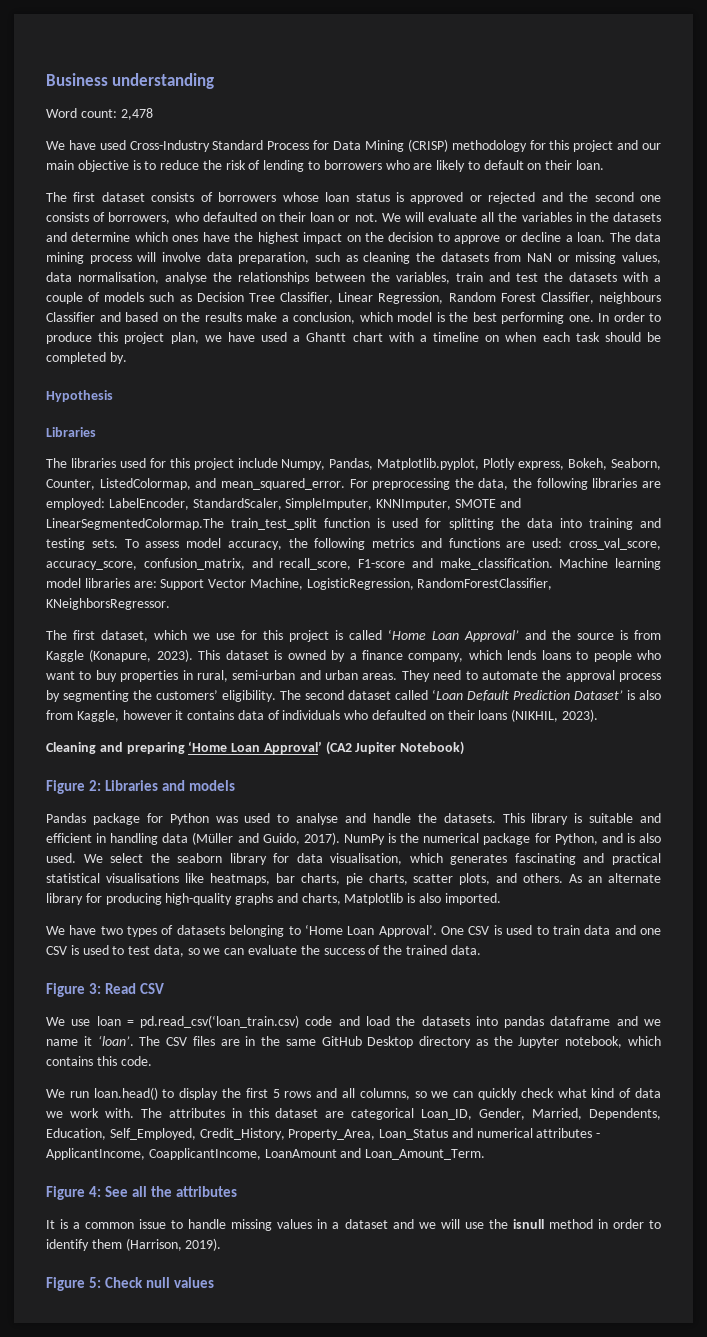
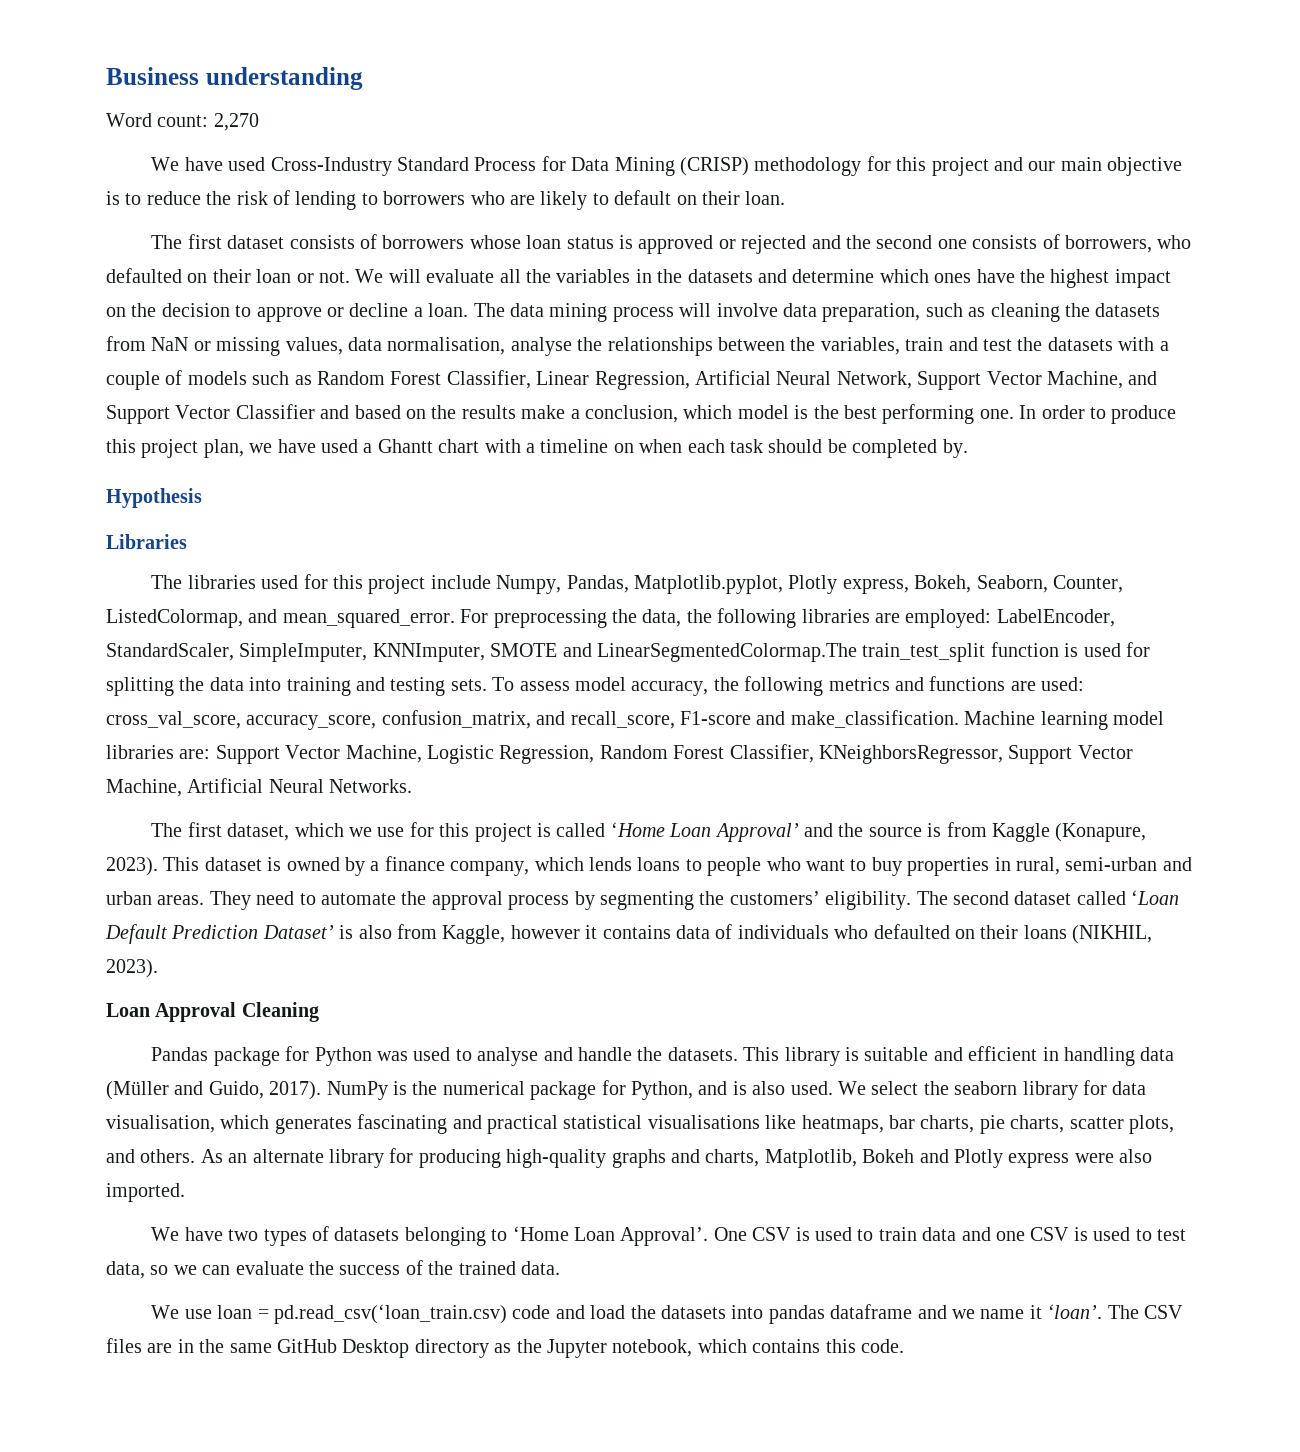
- Word count: 2,478
+ Word count: 2,270
- The data mining process will involve data preparation, such as cleaning the datasets from NaN or missing values, data normalisation, analyse the relationships between the variables, train and test the datasets with a couple of models such as Decision Tree Classifier, Linear Regression, Random Forest Classifier, neighbours Classifier and based on the results make a conclusion, which model is the best performing one.
+ The data mining process will involve data preparation, such as cleaning the datasets from NaN or missing values, data normalisation, analyse the relationships between the variables, train and test the datasets with a couple of models such as Random Forest Classifier, Linear Regression, Artificial Neural Network, Support Vector Machine, and Support Vector Classifier and based on the results make a conclusion, which model is the best performing one.
- Machine learning model libraries are: Support Vector Machine, LogisticRegression, RandomForestClassifier, KNeighborsRegressor.
+ Machine learning model libraries are: Support Vector Machine, Logistic Regression, Random Forest Classifier, KNeighborsRegressor, Support Vector Machine, Artificial Neural Networks.
- Cleaning and preparing ‘Home Loan Approval’ (CA2 Jupiter Notebook)
- Figure 2: Libraries and models
+ Loan Approval Cleaning
- As an alternate library for producing high-quality graphs and charts, Matplotlib is also imported.
+ As an alternate library for producing high-quality graphs and charts, Matplotlib, Bokeh and Plotly express were also imported.
- Figure 3: Read CSV
- We run loan.head() to display the first 5 rows and all columns, so we can quickly check what kind of data we work with. The attributes in this dataset are categorical Loan_ID, Gender, Married, Dependents, Education, Self_Employed, Credit_History, Property_Area, Loan_Status and numerical attributes - ApplicantIncome, CoapplicantIncome, LoanAmount and Loan_Amount_Term.
- Figure 4: See all the attributes
- It is a common issue to handle missing values in a dataset and we will use the isnull method in order to identify them (Harrison, 2019).
- Figure 5: Check null values

